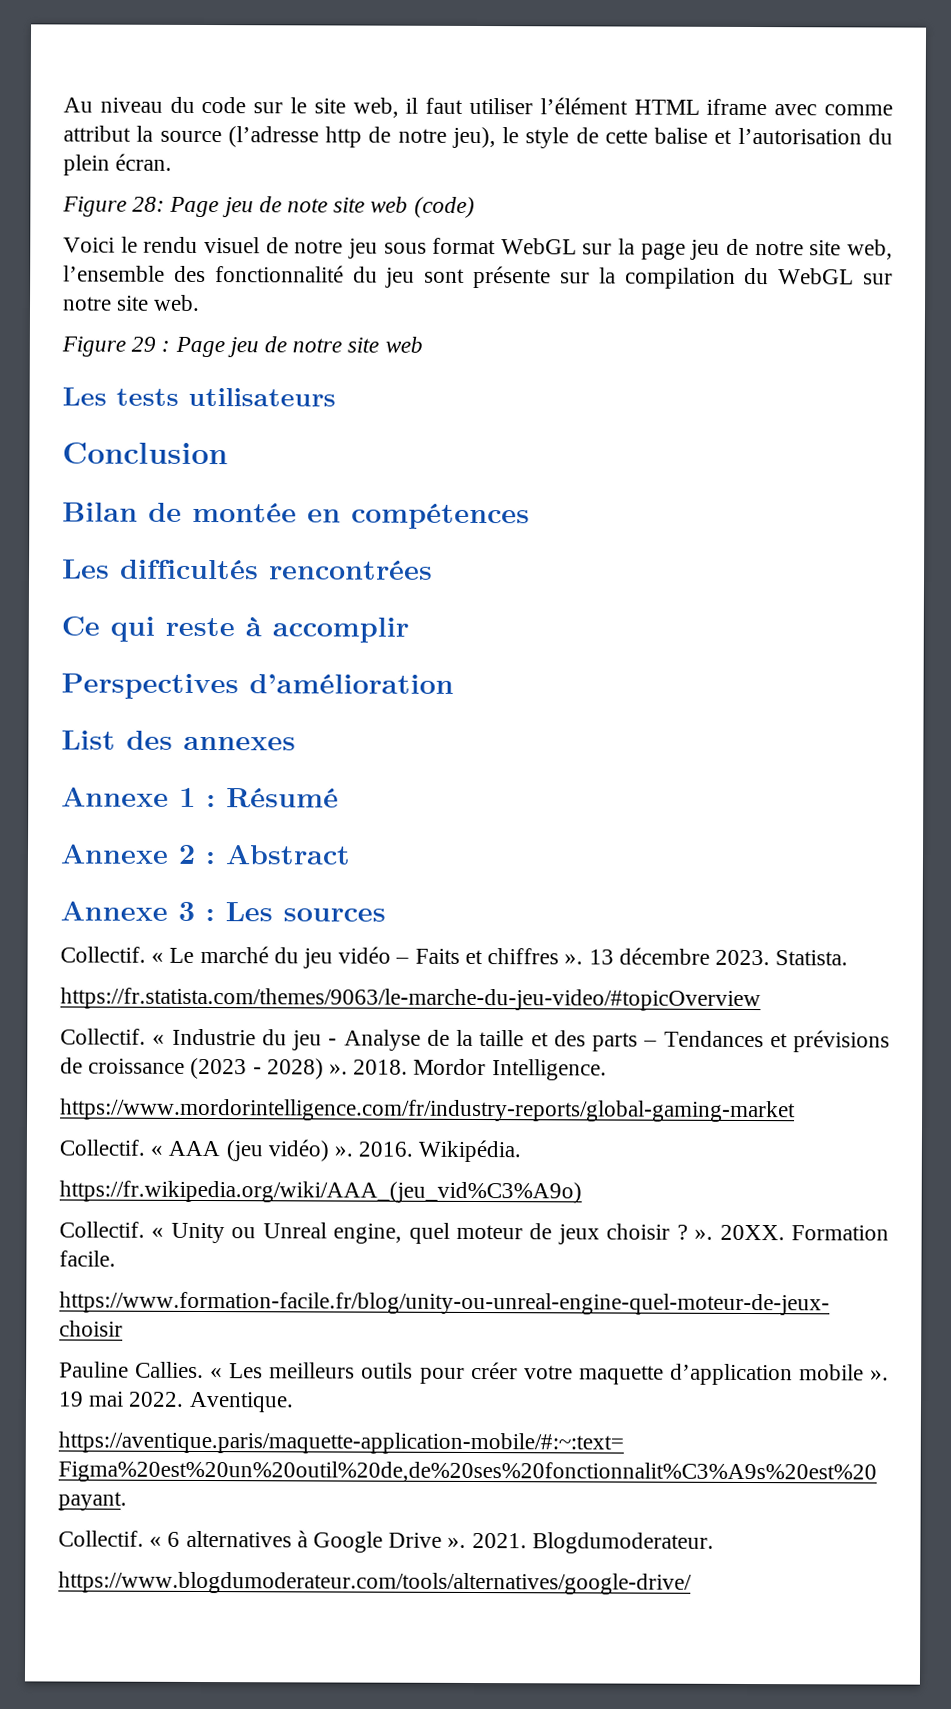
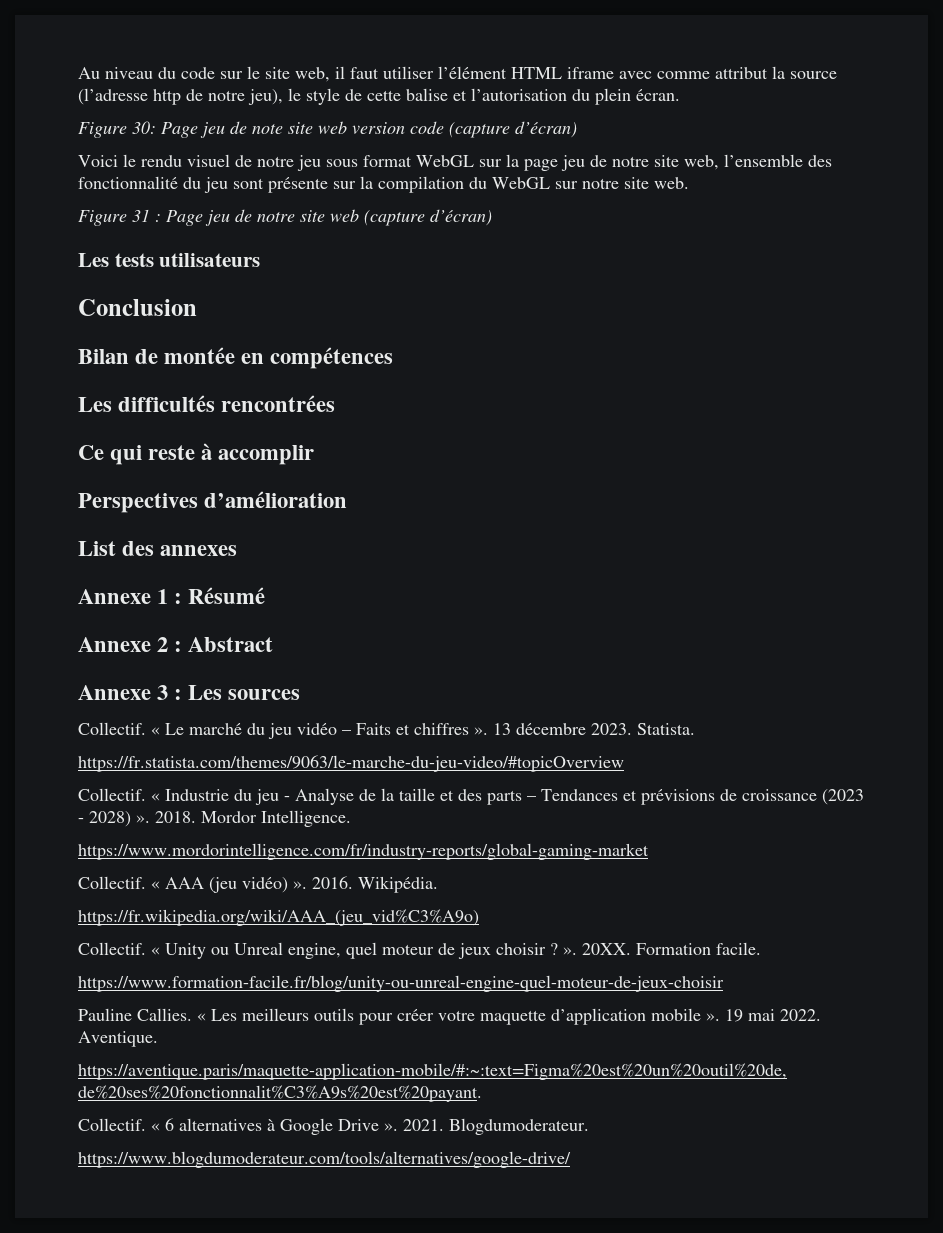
- Figure 28: Page jeu de note site web (code)
+ Figure 30: Page jeu de note site web version code (capture d’écran)
- Figure 29 : Page jeu de notre site web
+ Figure 31 : Page jeu de notre site web (capture d’écran)

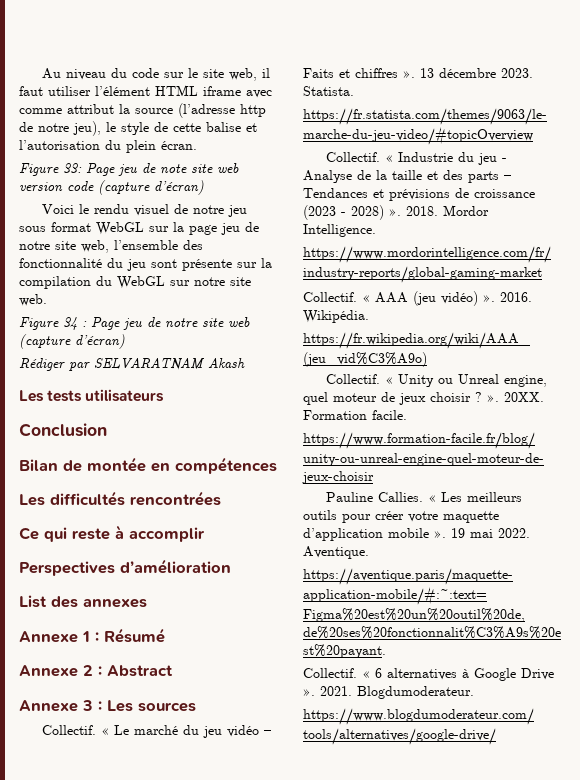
- Figure 30: Page jeu de note site web version code (capture d’écran)
+ Figure 33: Page jeu de note site web version code (capture d’écran)
- Figure 31 : Page jeu de notre site web (capture d’écran)
+ Figure 34 : Page jeu de notre site web (capture d’écran)
+ Rédiger par SELVARATNAM Akash

